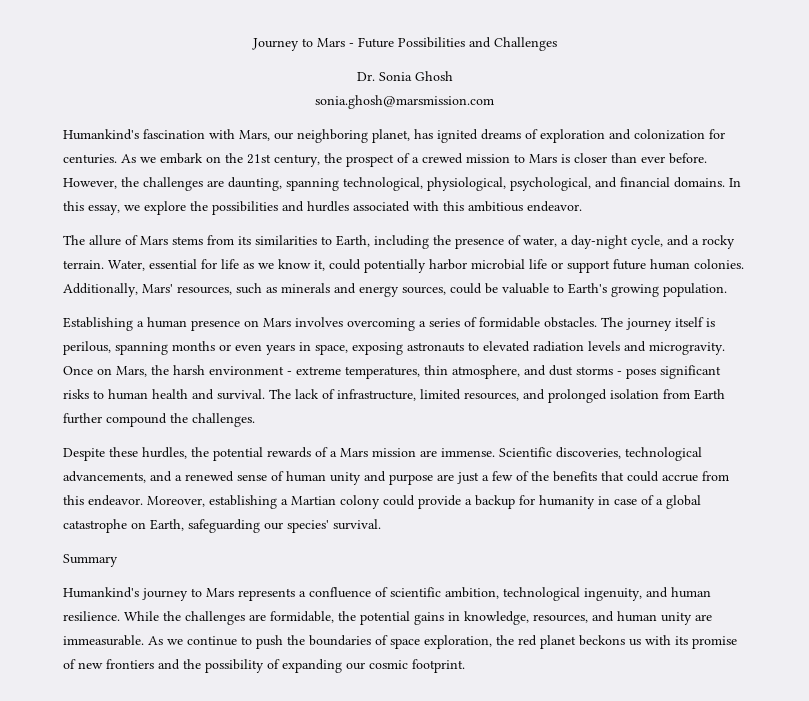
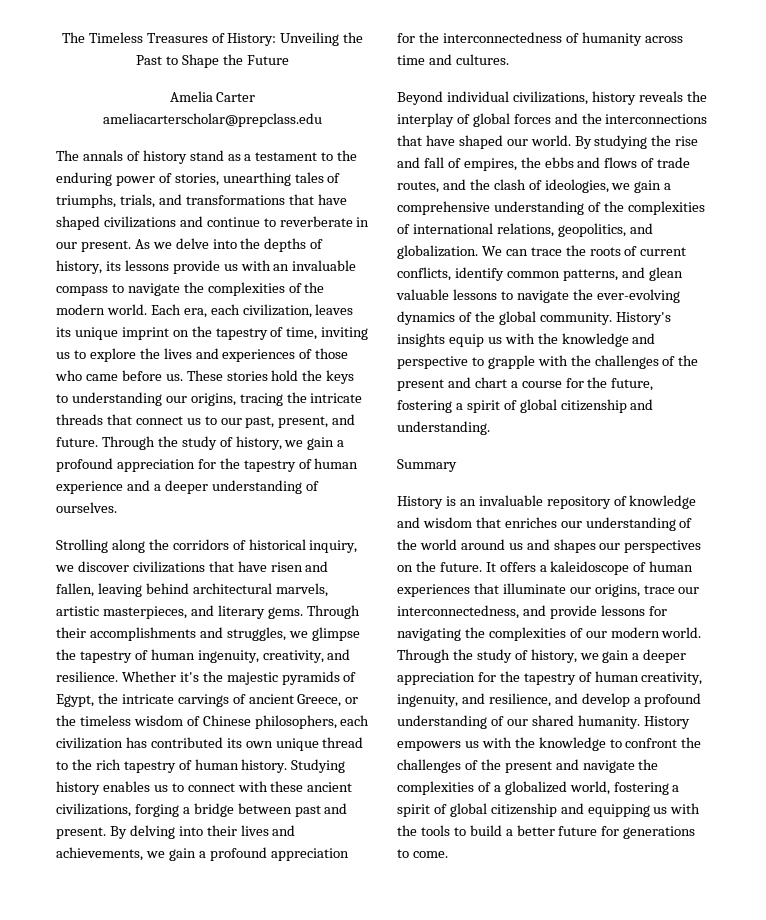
- Journey to Mars - Future Possibilities and Challenges
- Dr. Sonia Ghosh
- sonia.ghosh@marsmission.com
- Humankind's fascination with Mars, our neighboring planet, has ignited dreams of exploration and colonization for centuries. As we embark on the 21st century, the prospect of a crewed mission to Mars is closer than ever before. However, the challenges are daunting, spanning technological, physiological, psychological, and financial domains. In this essay, we explore the possibilities and hurdles associated with this ambitious endeavor.
- The allure of Mars stems from its similarities to Earth, including the presence of water, a day-night cycle, and a rocky terrain. Water, essential for life as we know it, could potentially harbor microbial life or support future human colonies. Additionally, Mars' resources, such as minerals and energy sources, could be valuable to Earth's growing population.
- Establishing a human presence on Mars involves overcoming a series of formidable obstacles. The journey itself is perilous, spanning months or even years in space, exposing astronauts to elevated radiation levels and microgravity. Once on Mars, the harsh environment - extreme temperatures, thin atmosphere, and dust storms - poses significant risks to human health and survival. The lack of infrastructure, limited resources, and prolonged isolation from Earth further compound the challenges.
- Despite these hurdles, the potential rewards of a Mars mission are immense. Scientific discoveries, technological advancements, and a renewed sense of human unity and purpose are just a few of the benefits that could accrue from this endeavor. Moreover, establishing a Martian colony could provide a backup for humanity in case of a global catastrophe on Earth, safeguarding our species' survival.
+ The Timeless Treasures of History: Unveiling the Past to Shape the Future
+ Amelia Carter
+ ameliacarterscholar@prepclass.edu
+ The annals of history stand as a testament to the enduring power of stories, unearthing tales of triumphs, trials, and transformations that have shaped civilizations and continue to reverberate in our present. As we delve into the depths of history, its lessons provide us with an invaluable compass to navigate the complexities of the modern world. Each era, each civilization, leaves its unique imprint on the tapestry of time, inviting us to explore the lives and experiences of those who came before us. These stories hold the keys to understanding our origins, tracing the intricate threads that connect us to our past, present, and future. Through the study of history, we gain a profound appreciation for the tapestry of human experience and a deeper understanding of ourselves.
+ Strolling along the corridors of historical inquiry, we discover civilizations that have risen and fallen, leaving behind architectural marvels, artistic masterpieces, and literary gems. Through their accomplishments and struggles, we glimpse the tapestry of human ingenuity, creativity, and resilience. Whether it's the majestic pyramids of Egypt, the intricate carvings of ancient Greece, or the timeless wisdom of Chinese philosophers, each civilization has contributed its own unique thread to the rich tapestry of human history. Studying history enables us to connect with these ancient civilizations, forging a bridge between past and present. By delving into their lives and achievements, we gain a profound appreciation for the interconnectedness of humanity across time and cultures.
+ Beyond individual civilizations, history reveals the interplay of global forces and the interconnections that have shaped our world. By studying the rise and fall of empires, the ebbs and flows of trade routes, and the clash of ideologies, we gain a comprehensive understanding of the complexities of international relations, geopolitics, and globalization. We can trace the roots of current conflicts, identify common patterns, and glean valuable lessons to navigate the ever-evolving dynamics of the global community. History's insights equip us with the knowledge and perspective to grapple with the challenges of the present and chart a course for the future, fostering a spirit of global citizenship and understanding.
  Summary
- Humankind's journey to Mars represents a confluence of scientific ambition, technological ingenuity, and human resilience. While the challenges are formidable, the potential gains in knowledge, resources, and human unity are immeasurable. As we continue to push the boundaries of space exploration, the red planet beckons us with its promise of new frontiers and the possibility of expanding our cosmic footprint.
+ History is an invaluable repository of knowledge and wisdom that enriches our understanding of the world around us and shapes our perspectives on the future. It offers a kaleidoscope of human experiences that illuminate our origins, trace our interconnectedness, and provide lessons for navigating the complexities of our modern world. Through the study of history, we gain a deeper appreciation for the tapestry of human creativity, ingenuity, and resilience, and develop a profound understanding of our shared humanity. History empowers us with the knowledge to confront the challenges of the present and navigate the complexities of a globalized world, fostering a spirit of global citizenship and equipping us with the tools to build a better future for generations to come.

